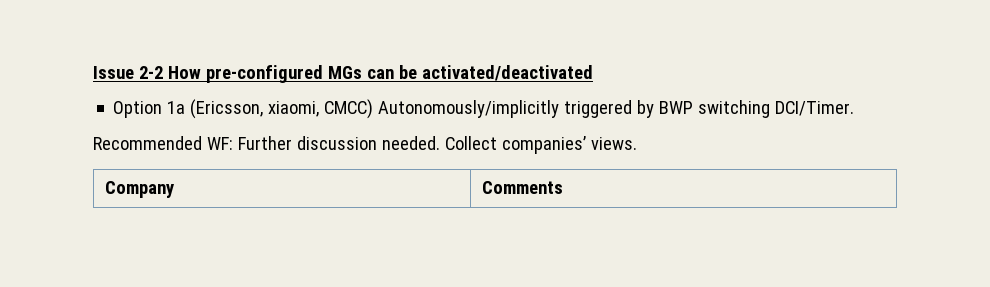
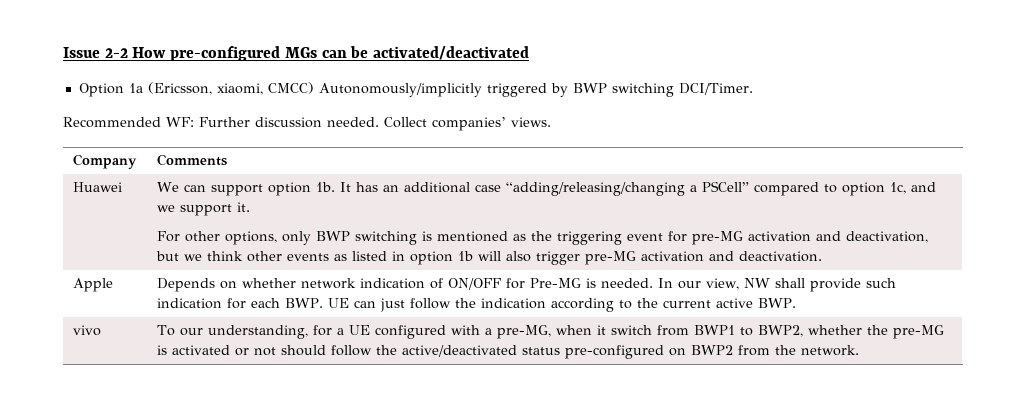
+ Huawei | We can support option 1b. It has an additional case “adding/releasing/changing a PSCell” compared to option 1c, and we support it.
+ For other options, only BWP switching is mentioned as the triggering event for pre-MG activation and deactivation, but we think other events as listed in option 1b will also trigger pre-MG activation and deactivation.
+ Apple | Depends on whether network indication of ON/OFF for Pre-MG is needed. In our view, NW shall provide such indication for each BWP. UE can just follow the indication according to the current active BWP.
+ vivo | To our understanding, for a UE configured with a pre-MG, when it switch from BWP1 to BWP2, whether the pre-MG is activated or not should follow the active/deactivated status pre-configured on BWP2 from the network.

